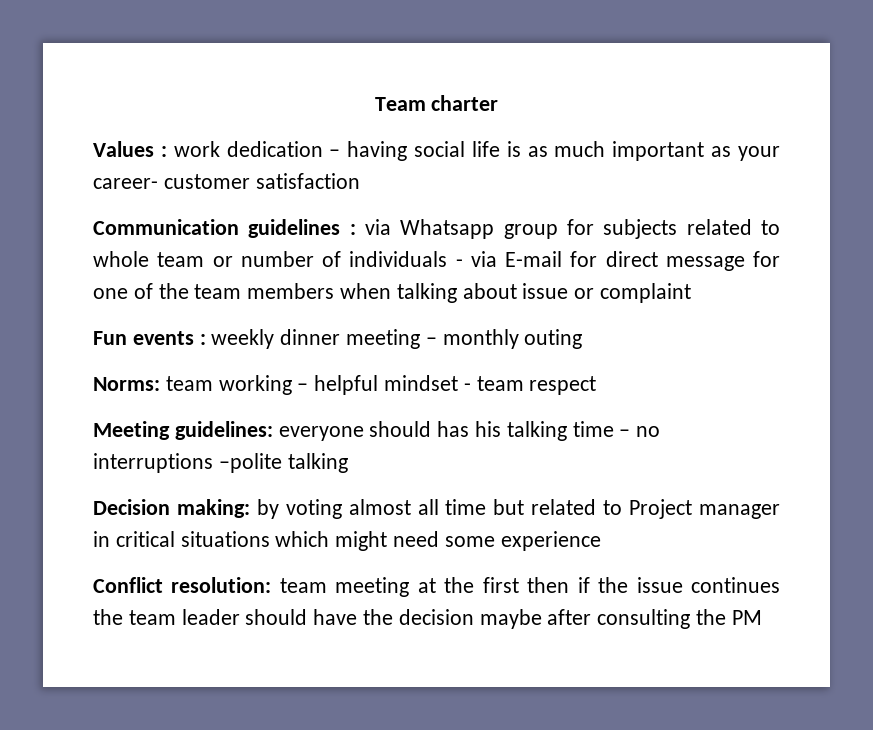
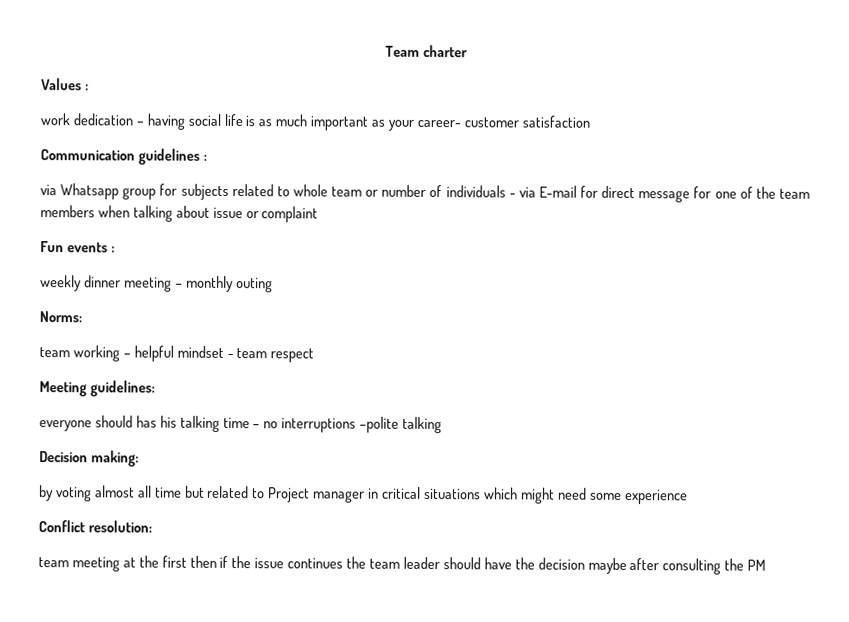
- Values : work dedication – having social life is as much important as your career- customer satisfaction
+ Values :
+ work dedication – having social life is as much important as your career- customer satisfaction
- Communication guidelines : via Whatsapp group for subjects related to whole team or number of individuals - via E-mail for direct message for one of the team members when talking about issue or complaint
+ Communication guidelines :
+ via Whatsapp group for subjects related to whole team or number of individuals - via E-mail for direct message for one of the team members when talking about issue or complaint
- Fun events : weekly dinner meeting – monthly outing
+ Fun events :
+ weekly dinner meeting – monthly outing
- Norms: team working – helpful mindset - team respect
+ Norms:
+ team working – helpful mindset - team respect
- Meeting guidelines: everyone should has his talking time – no interruptions –polite talking
+ Meeting guidelines:
+ everyone should has his talking time – no interruptions –polite talking
- Decision making: by voting almost all time but related to Project manager in critical situations which might need some experience
+ Decision making:
+ by voting almost all time but related to Project manager in critical situations which might need some experience
- Conflict resolution: team meeting at the first then if the issue continues the team leader should have the decision maybe after consulting the PM
+ Conflict resolution:
+ team meeting at the first then if the issue continues the team leader should have the decision maybe after consulting the PM

